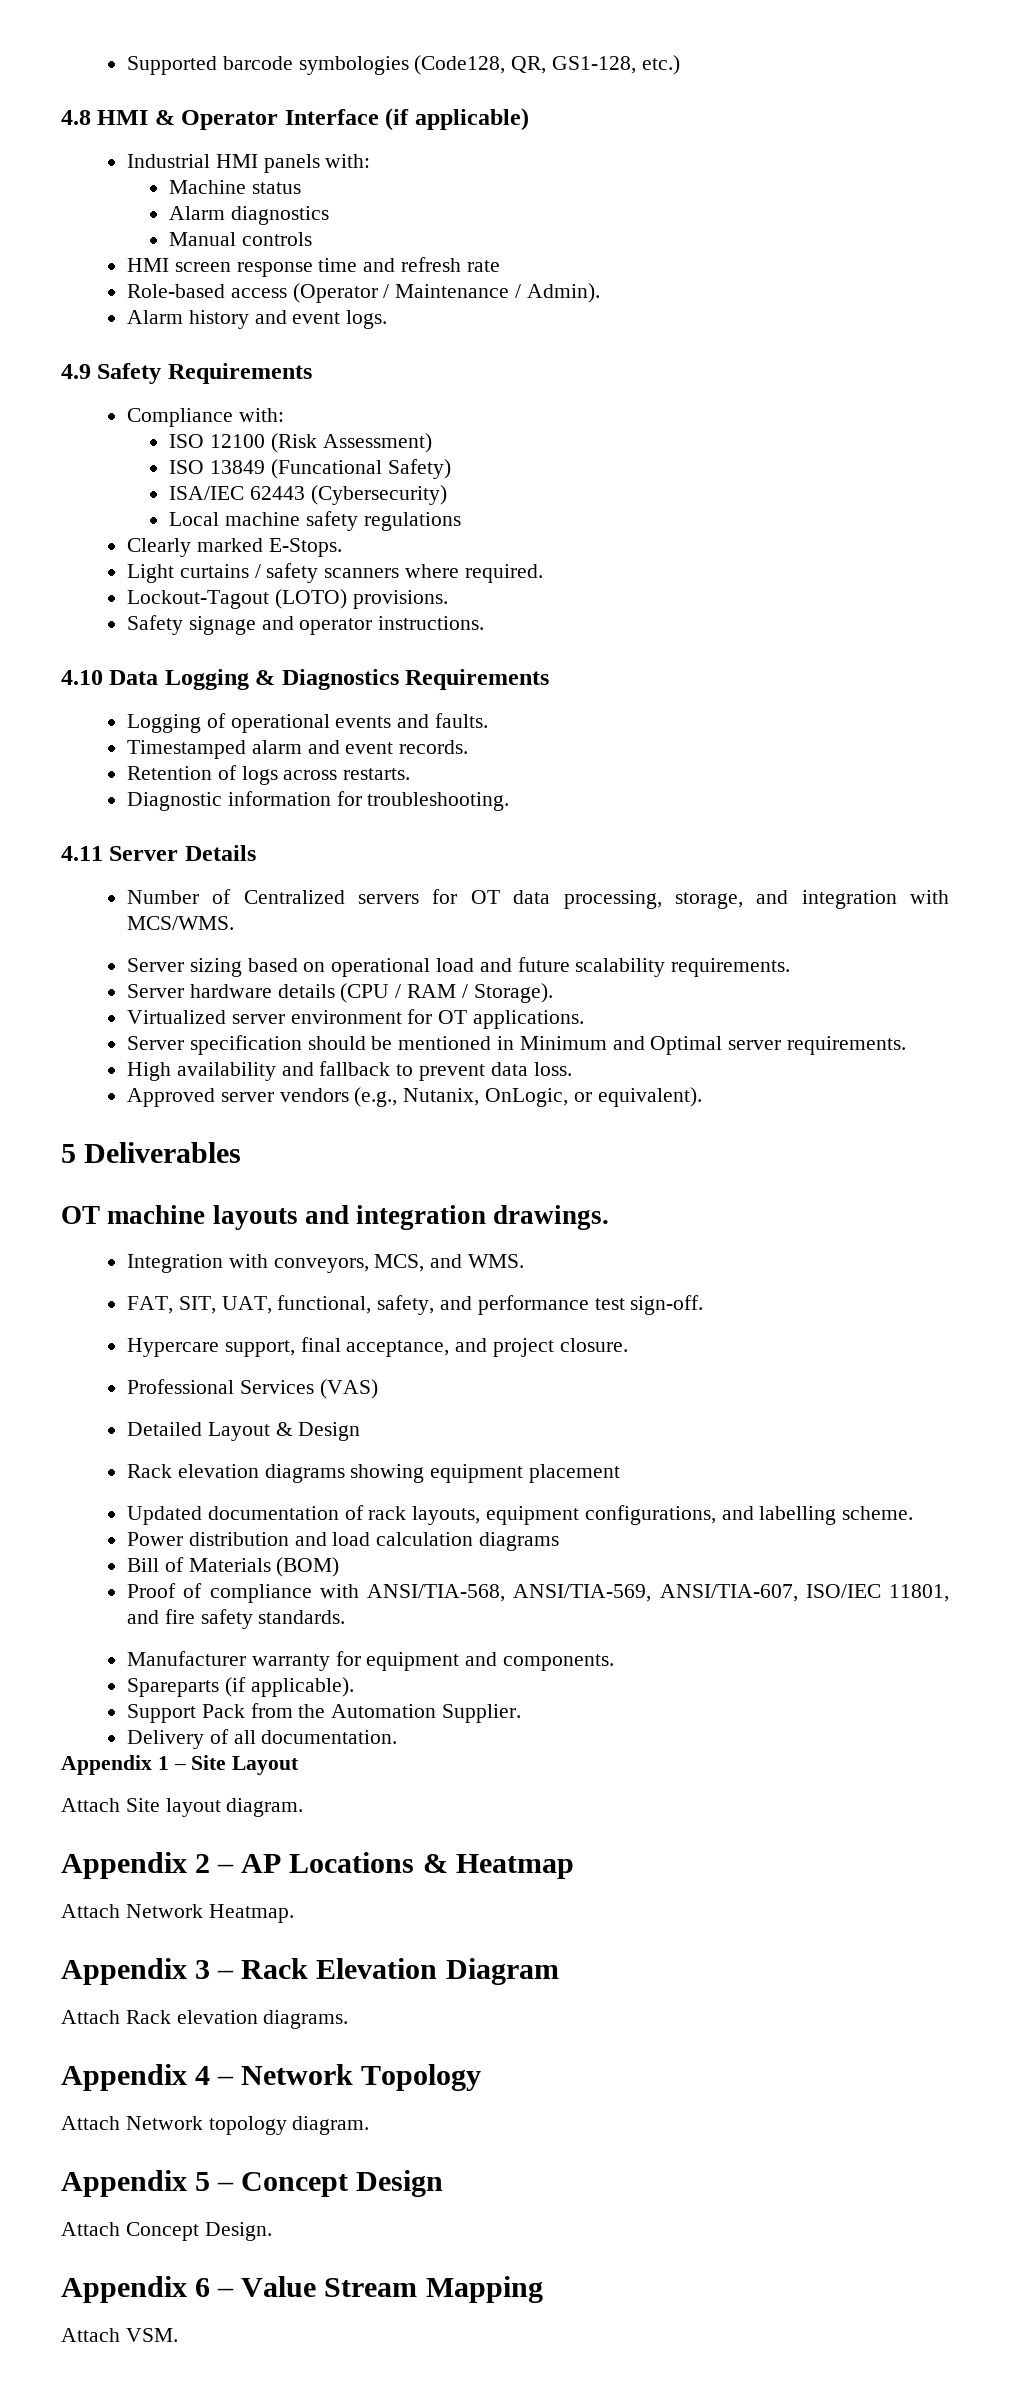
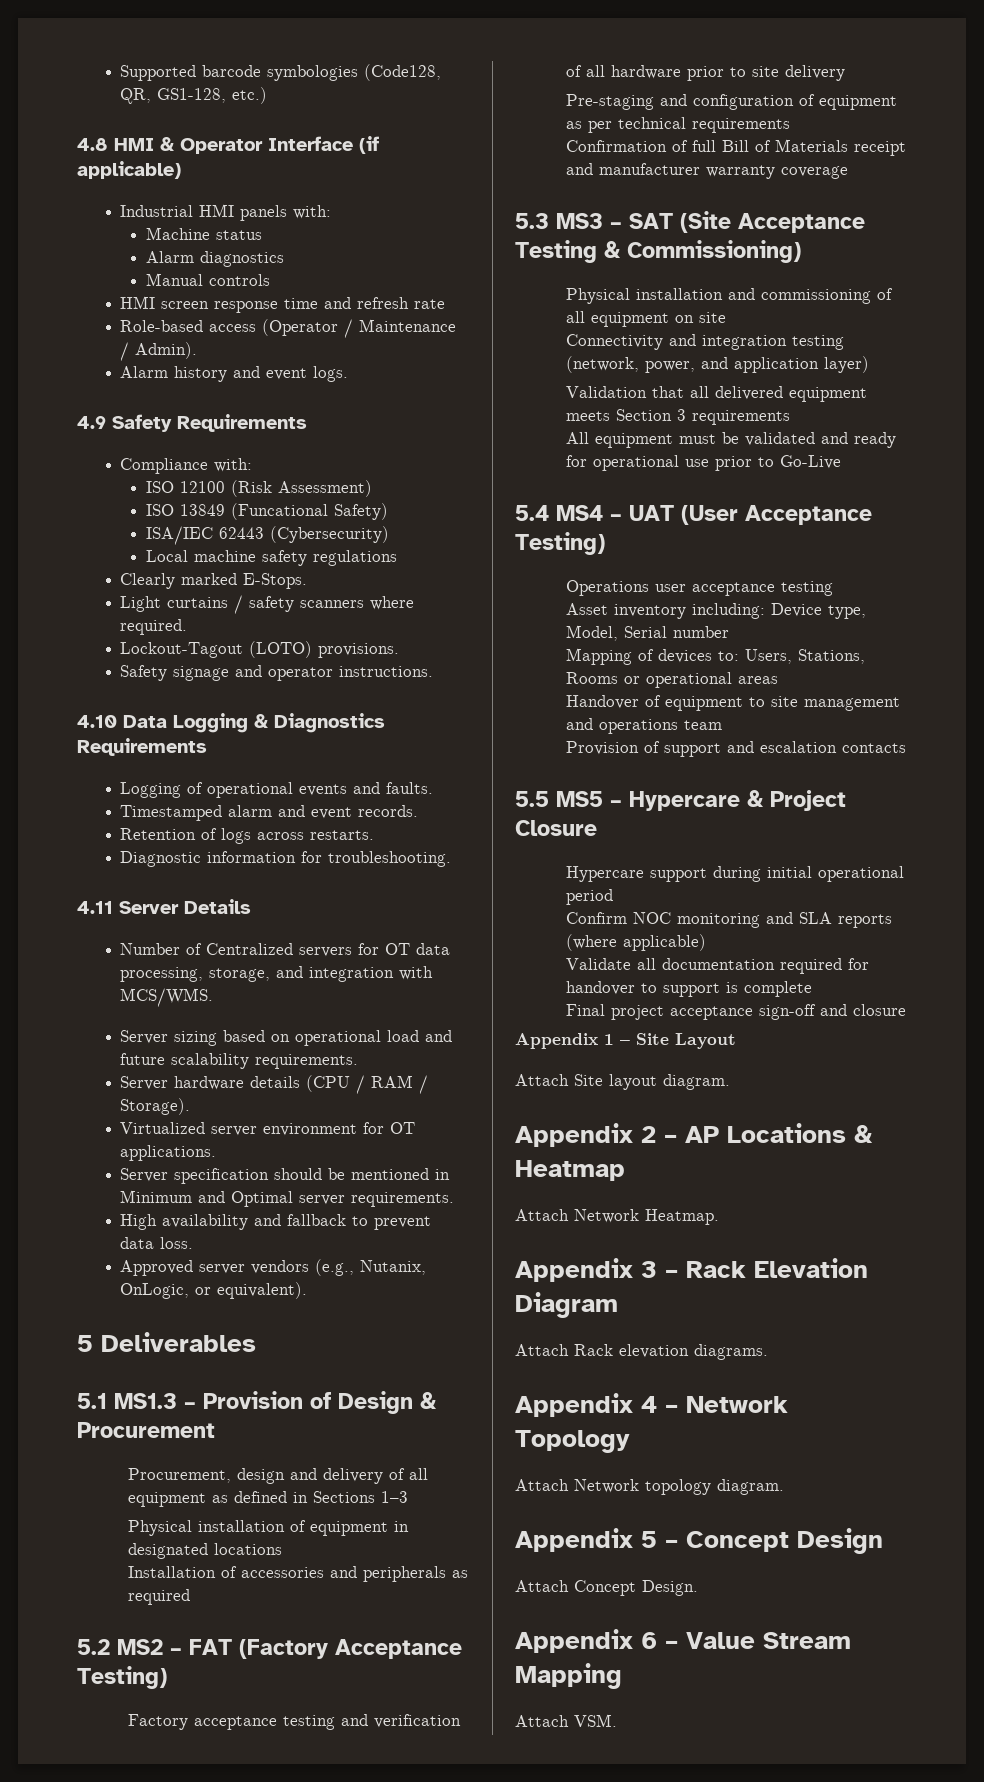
- OT machine layouts and integration drawings.
- Integration with conveyors, MCS, and WMS.
- FAT, SIT, UAT, functional, safety, and performance test sign-off.
- Hypercare support, final acceptance, and project closure.
- Professional Services (VAS)
- Detailed Layout & Design
- Rack elevation diagrams showing equipment placement
- Updated documentation of rack layouts, equipment configurations, and labelling scheme.
- Power distribution and load calculation diagrams
- Bill of Materials (BOM)
- Proof of compliance with ANSI/TIA-568, ANSI/TIA-569, ANSI/TIA-607, ISO/IEC 11801, and fire safety standards.
- Manufacturer warranty for equipment and components.
- Spareparts (if applicable).
- Support Pack from the Automation Supplier.
- Delivery of all documentation.
+ 5.1 MS1.3 – Provision of Design & Procurement
+ Procurement, design and delivery of all equipment as defined in Sections 1–3
+ Physical installation of equipment in designated locations
+ Installation of accessories and peripherals as required
+ 5.2 MS2 – FAT (Factory Acceptance Testing)
+ Factory acceptance testing and verification of all hardware prior to site delivery
+ Pre-staging and configuration of equipment as per technical requirements
+ Confirmation of full Bill of Materials receipt and manufacturer warranty coverage
+ 5.3 MS3 – SAT (Site Acceptance Testing & Commissioning)
+ Physical installation and commissioning of all equipment on site
+ Connectivity and integration testing (network, power, and application layer)
+ Validation that all delivered equipment meets Section 3 requirements
+ All equipment must be validated and ready for operational use prior to Go-Live
+ 5.4 MS4 – UAT (User Acceptance Testing)
+ Operations user acceptance testing
+ Asset inventory including: Device type, Model, Serial number
+ Mapping of devices to: Users, Stations, Rooms or operational areas
+ Handover of equipment to site management and operations team
+ Provision of support and escalation contacts
+ 5.5 MS5 – Hypercare & Project Closure
+ Hypercare support during initial operational period
+ Confirm NOC monitoring and SLA reports (where applicable)
+ Validate all documentation required for handover to support is complete
+ Final project acceptance sign-off and closure

